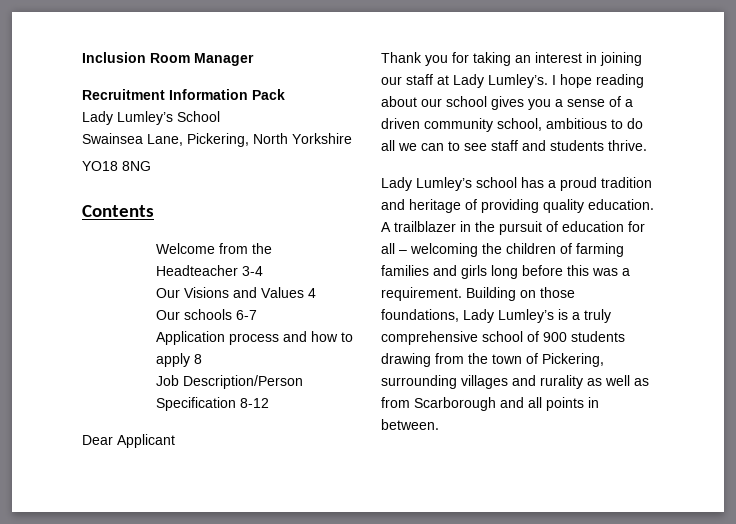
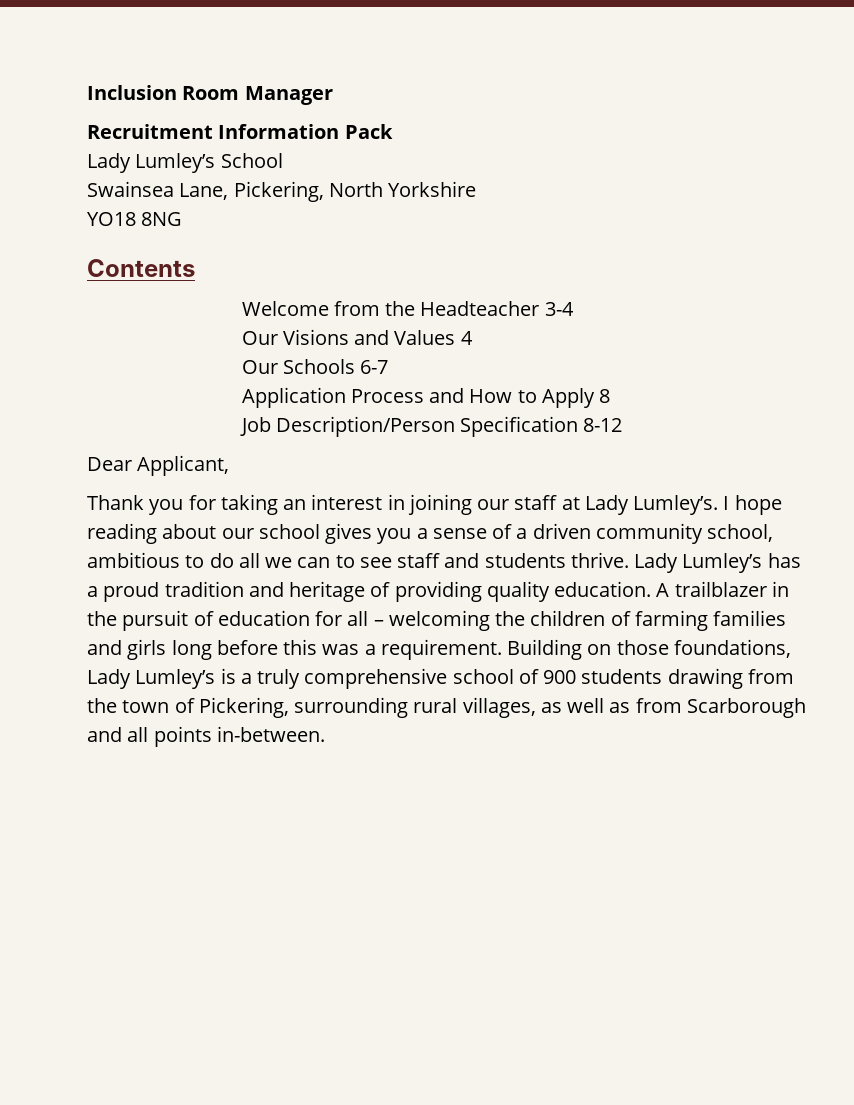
- Our schools 6-7
+ Our Schools 6-7
- Application process and how to apply 8
+ Application Process and How to Apply 8
- Dear Applicant
+ Dear Applicant,
- I hope reading about our school gives you a sense of a driven community school, ambitious to do all we can to see staff and students thrive.
- Lady Lumley’s school has a proud tradition and heritage of providing quality education.
+ I hope reading about our school gives you a sense of a driven community school, ambitious to do all we can to see staff and students thrive. Lady Lumley’s has a proud tradition and heritage of providing quality education.
- Building on those foundations, Lady Lumley’s is a truly comprehensive school of 900 students drawing from the town of Pickering, surrounding villages and rurality as well as from Scarborough and all points in between.
+ Building on those foundations, Lady Lumley’s is a truly comprehensive school of 900 students drawing from the town of Pickering, surrounding rural villages, as well as from Scarborough and all points in-between.

